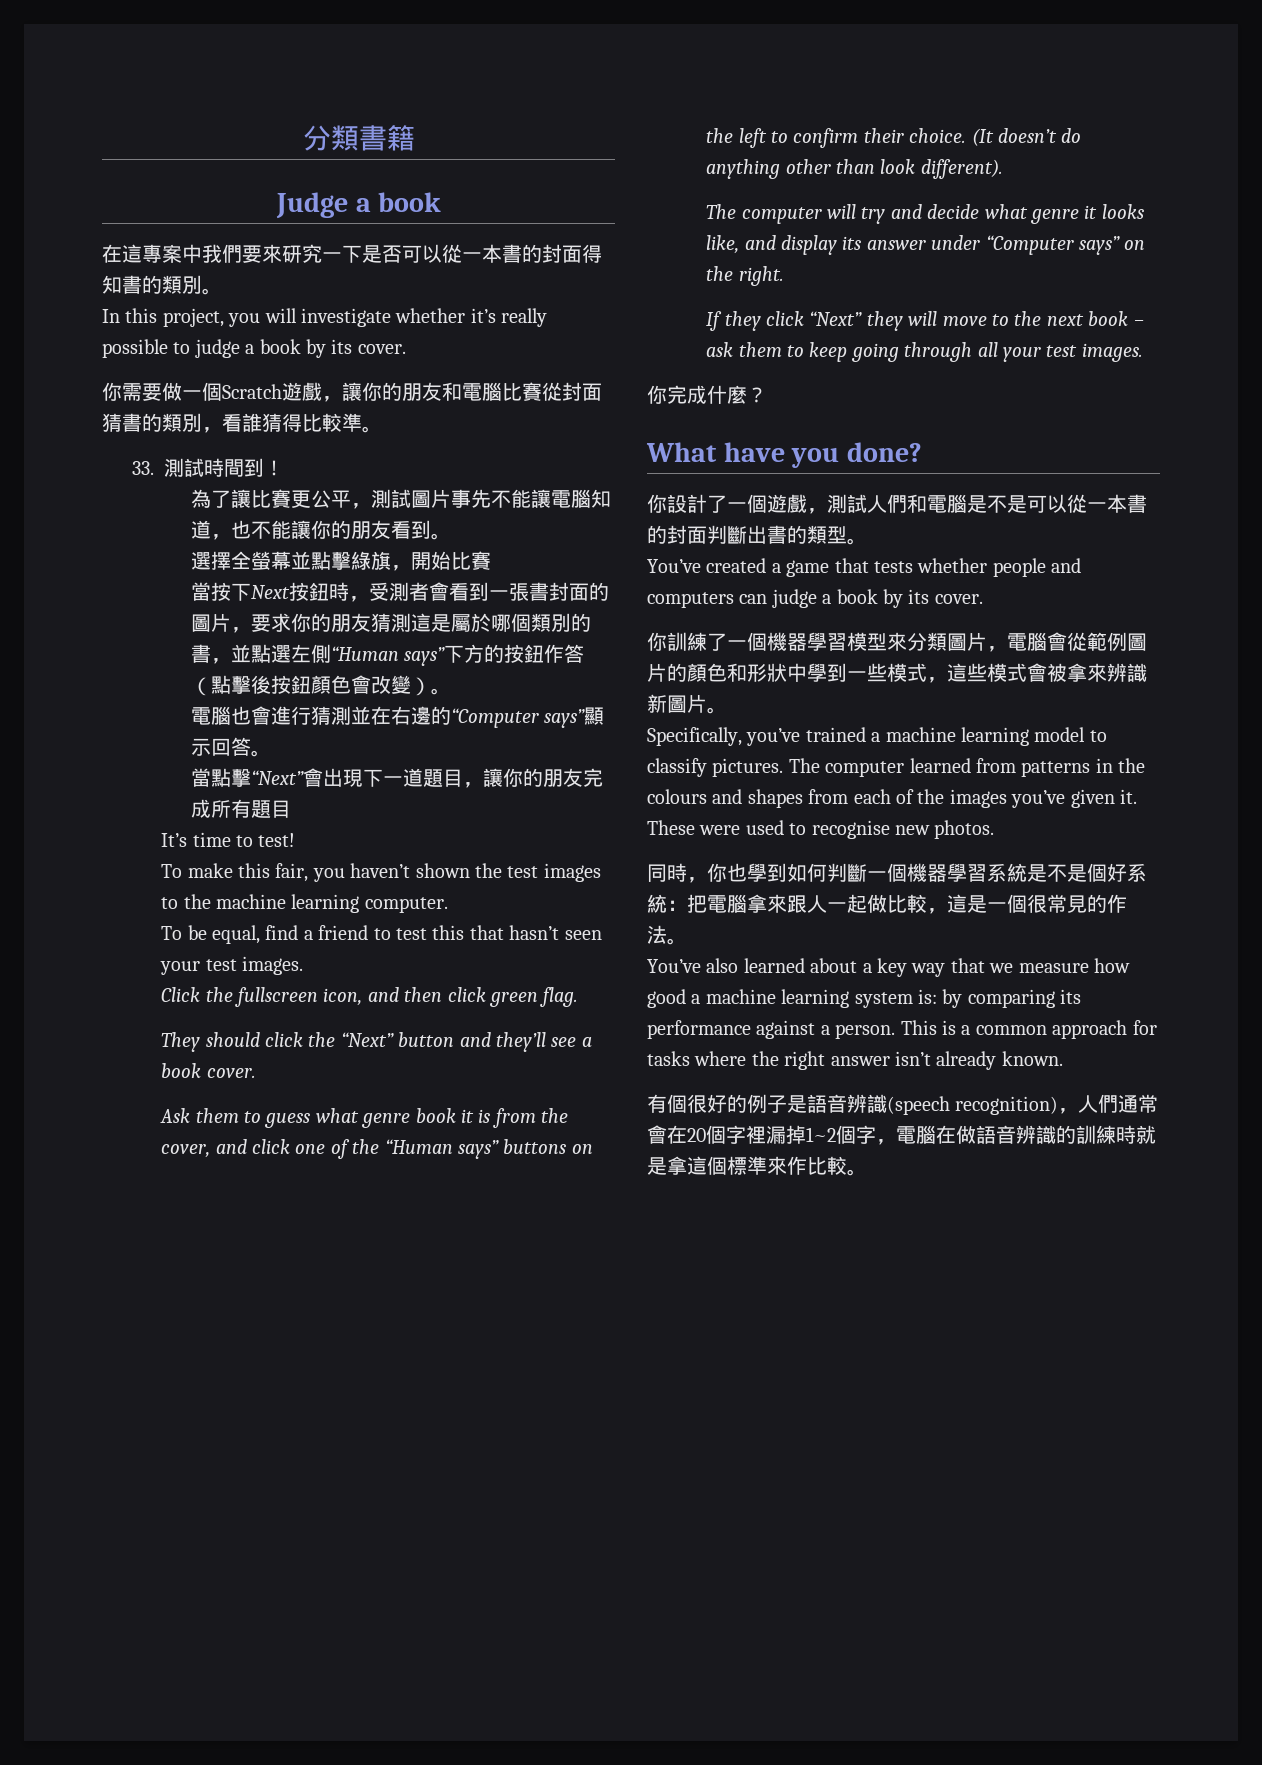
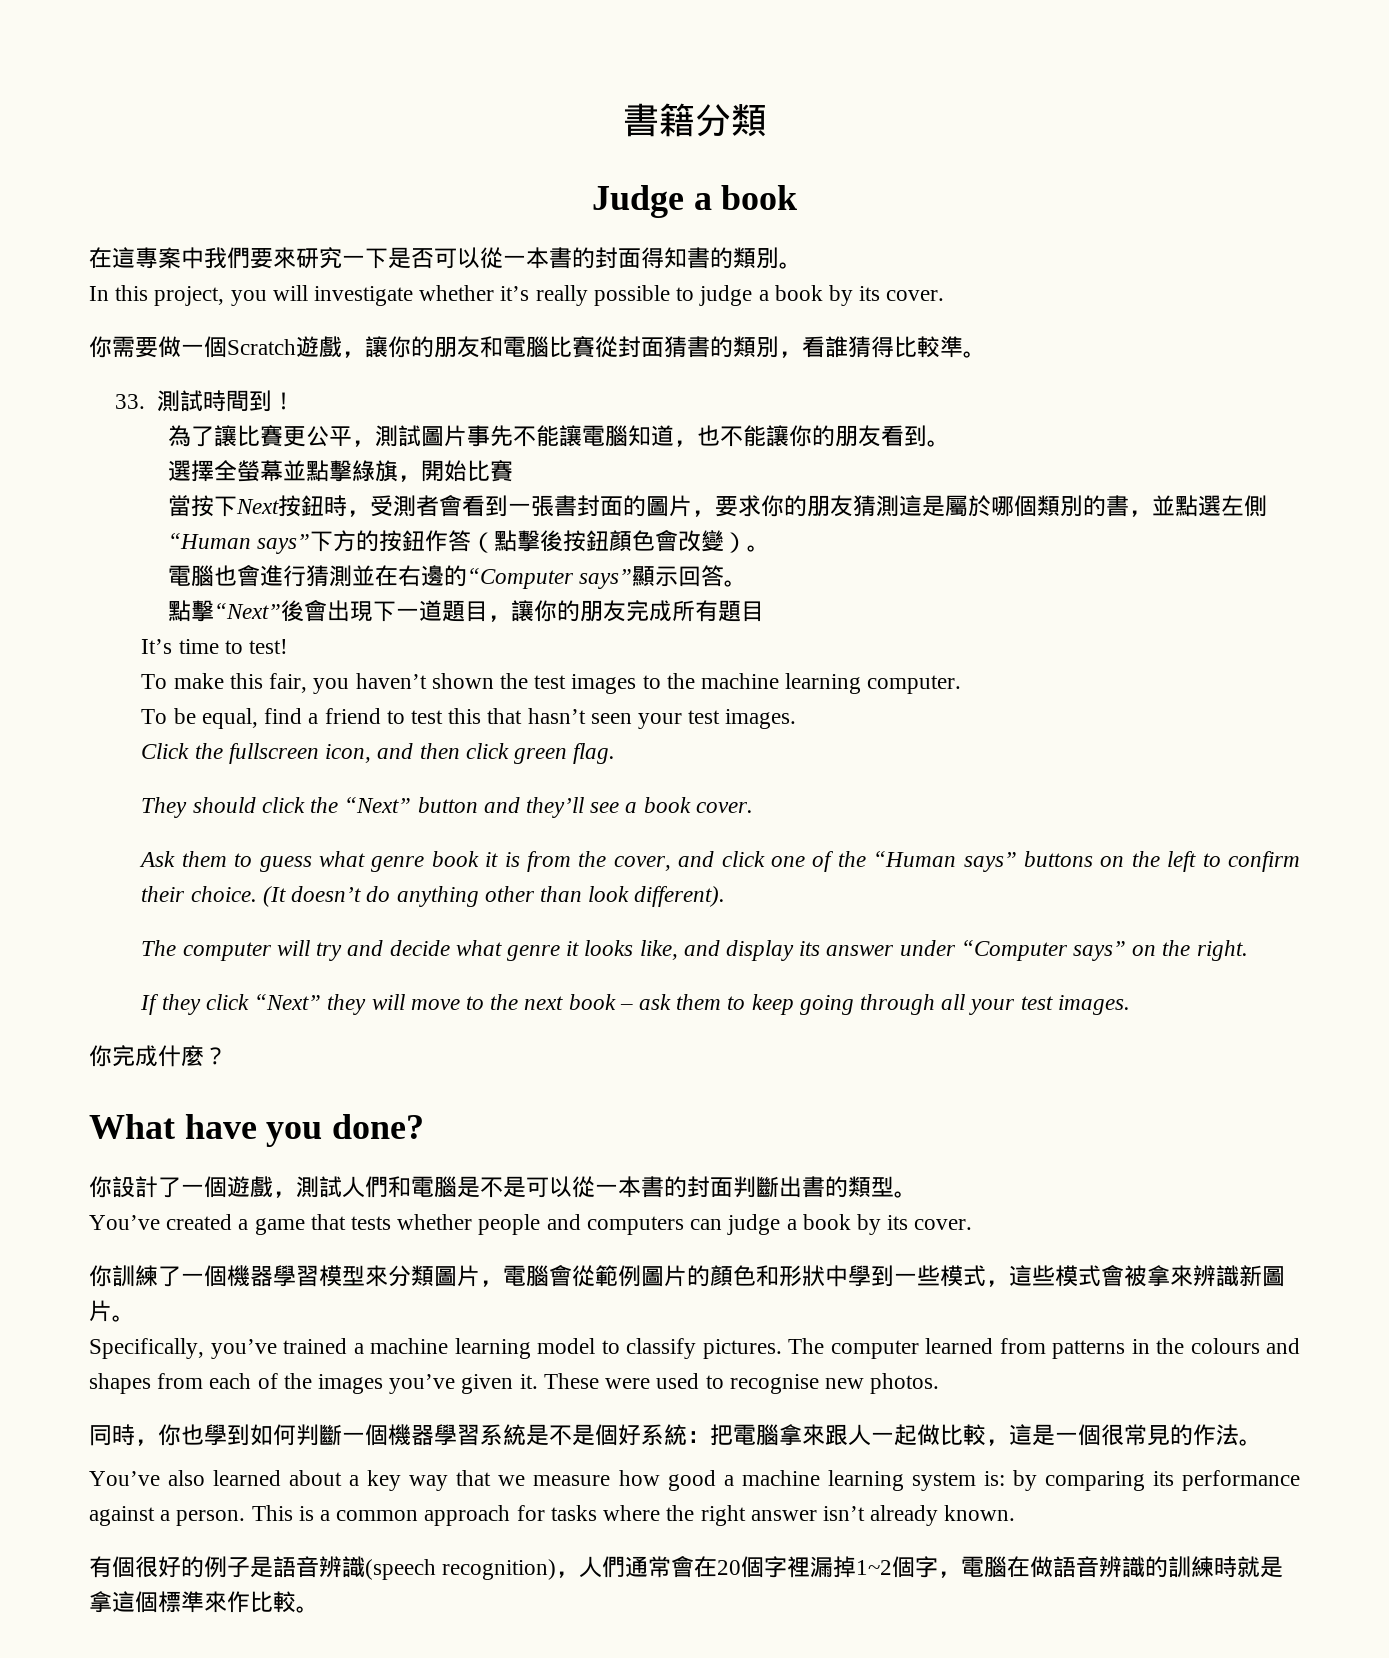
- 分類書籍
+ 書籍分類
- 當點擊“Next”會出現下一道題目，讓你的朋友完成所有題目
+ 點擊“Next”後會出現下一道題目，讓你的朋友完成所有題目

